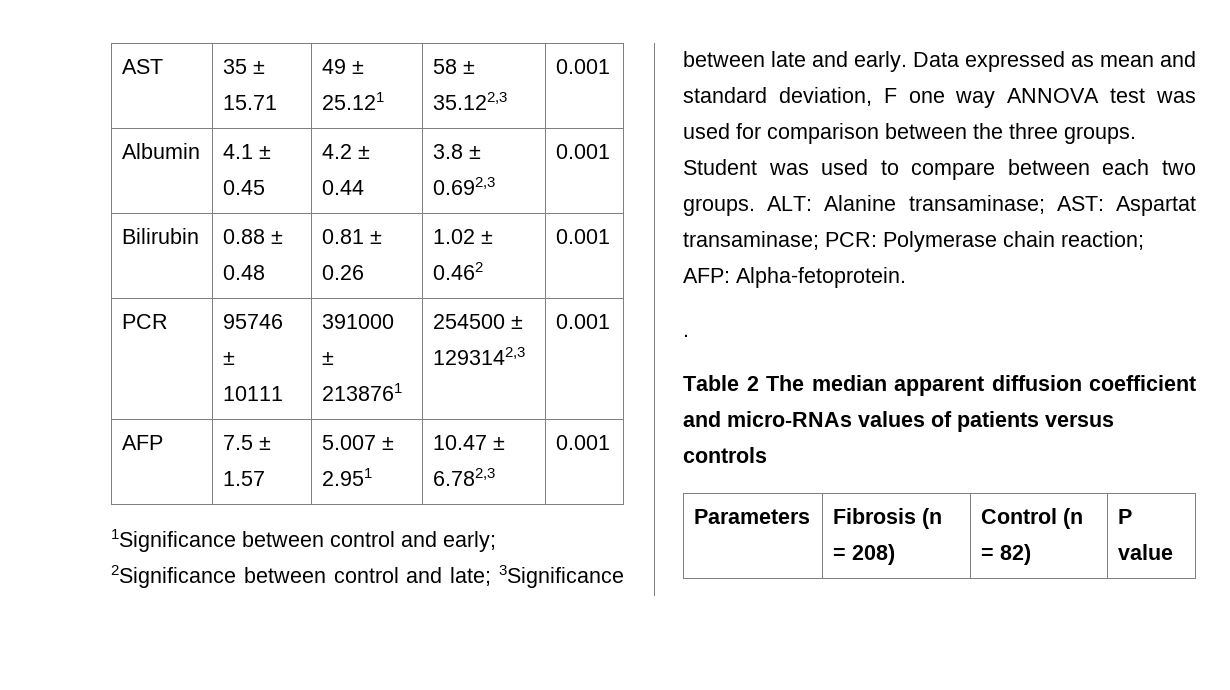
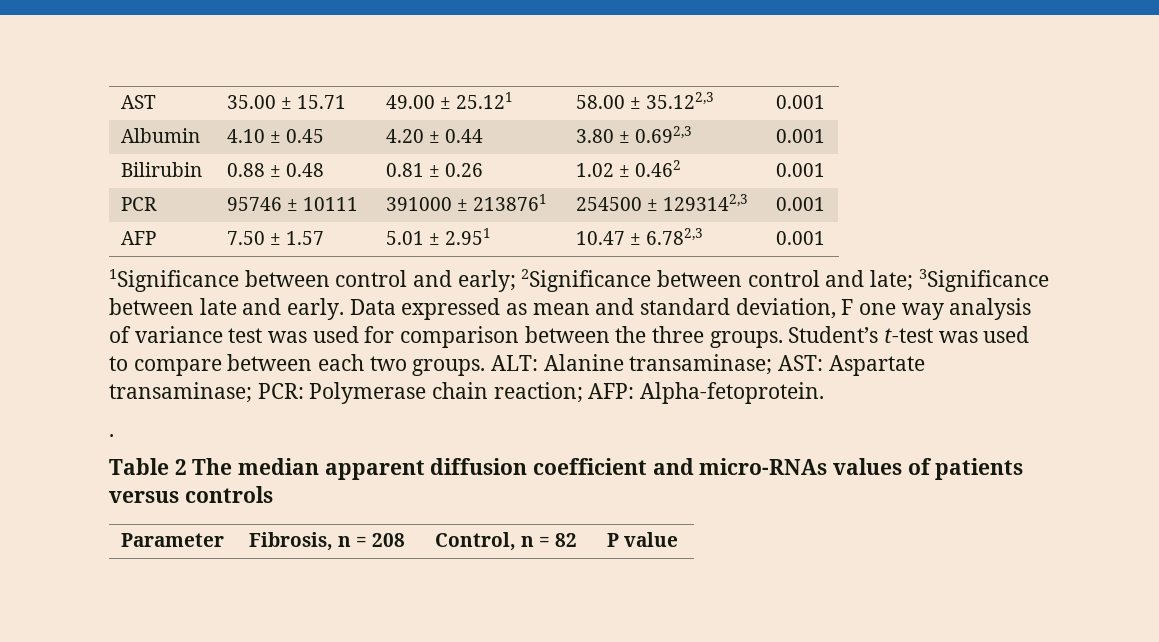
- AST | 35 ± 15.71 | 49 ± 25.121 | 58 ± 35.122,3 | 0.001
+ AST | 35.00 ± 15.71 | 49.00 ± 25.121 | 58.00 ± 35.122,3 | 0.001
- Albumin | 4.1 ± 0.45 | 4.2 ± 0.44 | 3.8 ± 0.692,3 | 0.001
+ Albumin | 4.10 ± 0.45 | 4.20 ± 0.44 | 3.80 ± 0.692,3 | 0.001
- AFP | 7.5 ± 1.57 | 5.007 ± 2.951 | 10.47 ± 6.782,3 | 0.001
+ AFP | 7.50 ± 1.57 | 5.01 ± 2.951 | 10.47 ± 6.782,3 | 0.001
- Data expressed as mean and standard deviation, F one way ANNOVA test was used for comparison between the three groups.
+ Data expressed as mean and standard deviation, F one way analysis of variance test was used for comparison between the three groups.
- Student was used to compare between each two groups.
+ Student’s t-test was used to compare between each two groups.
- ALT: Alanine transaminase; AST: Aspartat transaminase; PCR: Polymerase chain reaction; AFP: Alpha-fetoprotein.
+ ALT: Alanine transaminase; AST: Aspartate transaminase; PCR: Polymerase chain reaction; AFP: Alpha-fetoprotein.
- Parameters | Fibrosis (n = 208) | Control (n = 82) | P value
+ Parameter | Fibrosis, n = 208 | Control, n = 82 | P value

